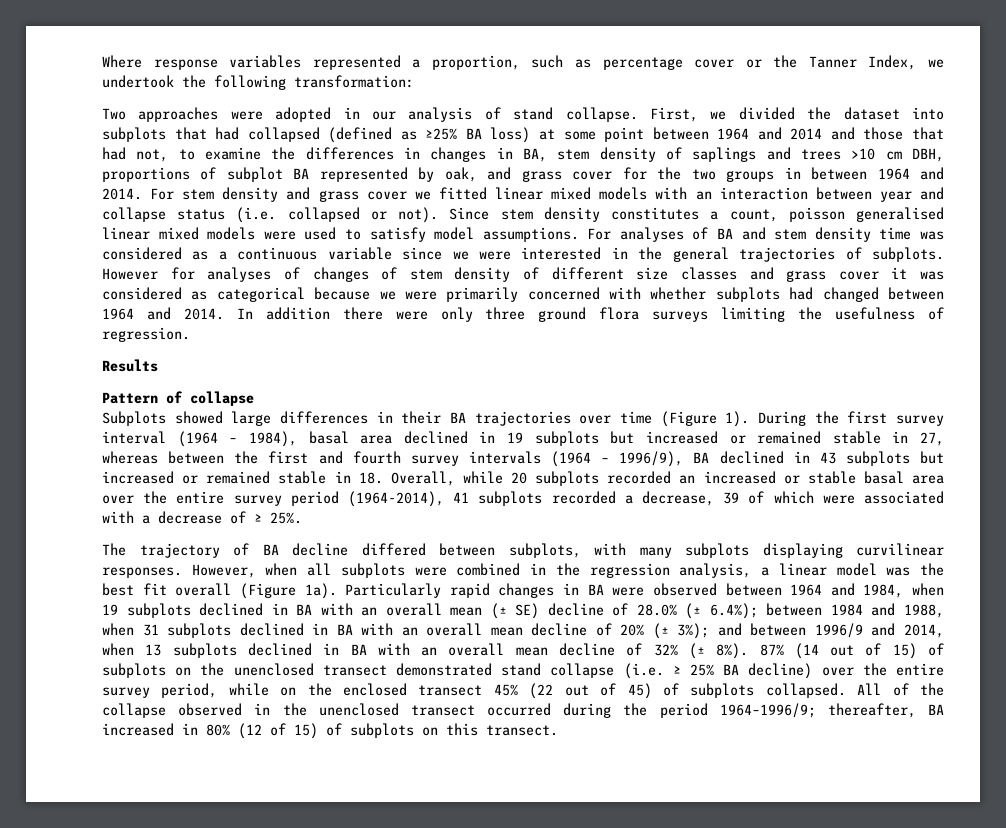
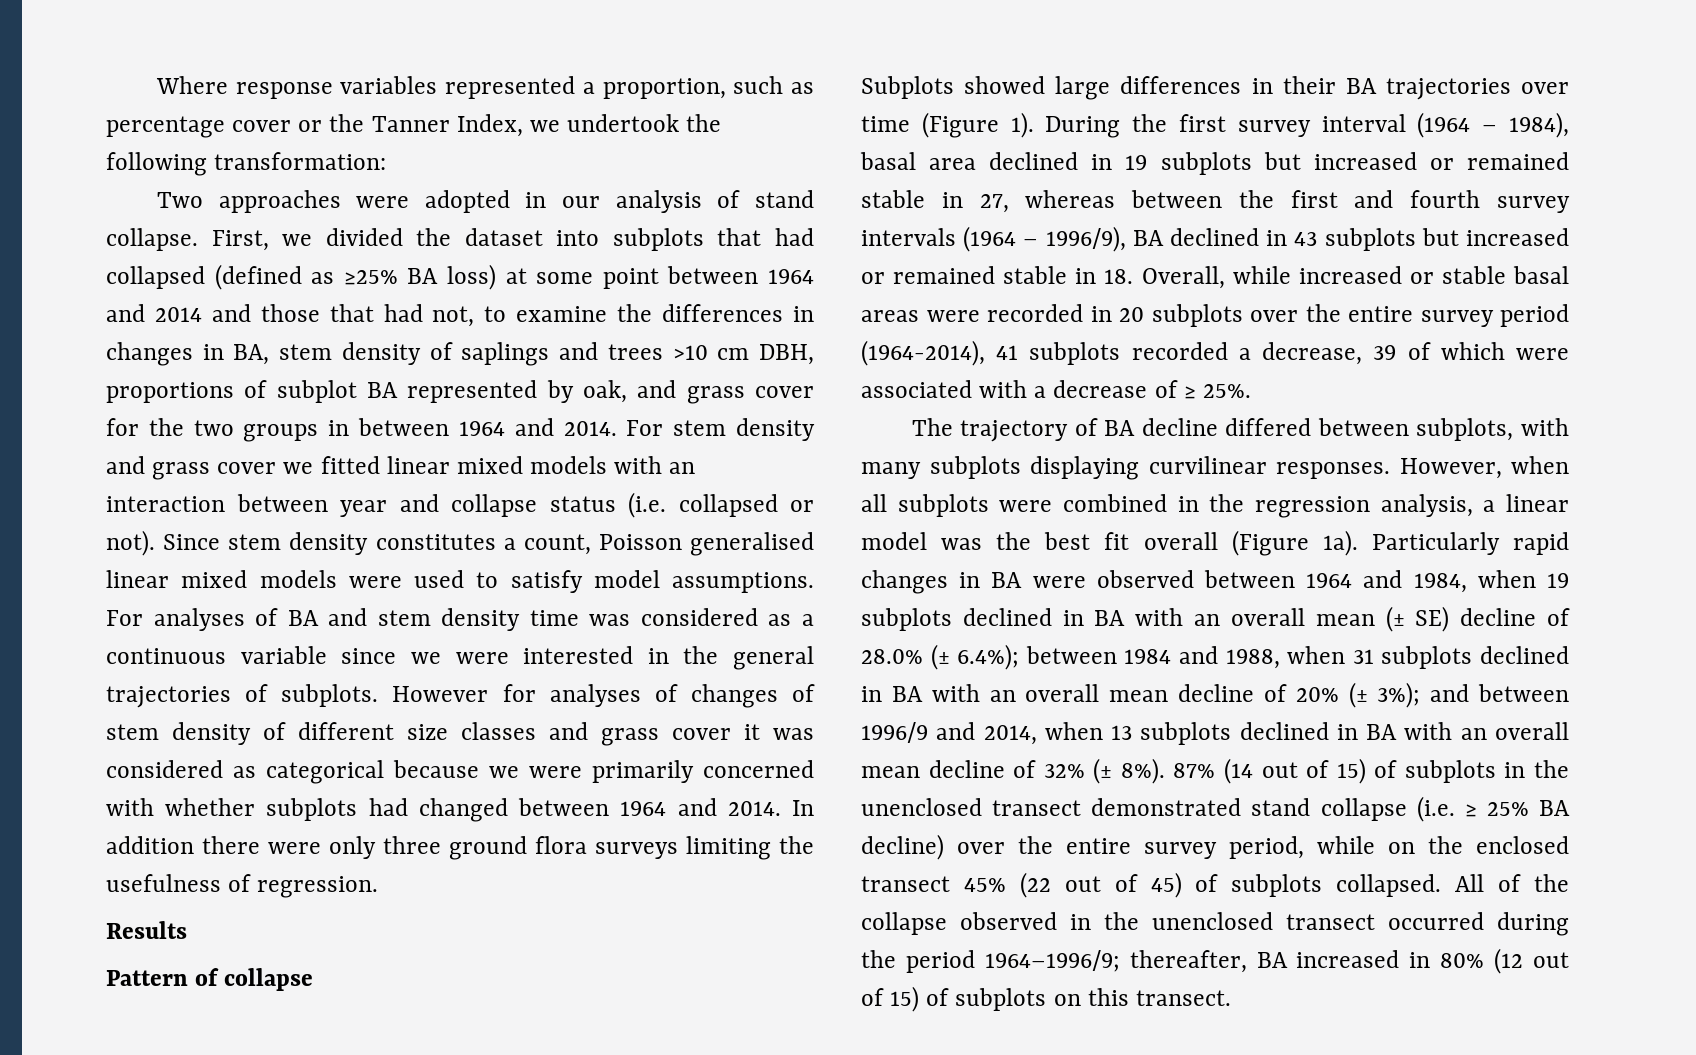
- Since stem density constitutes a count, poisson generalised linear mixed models were used to satisfy model assumptions.
+ Since stem density constitutes a count, Poisson generalised linear mixed models were used to satisfy model assumptions.
- During the first survey interval (1964 – 1984), basal area declined in 19 subplots but increased or remained stable in 27, whereas between the first and fourth survey intervals (1964 – 1996/9), BA declined in 43 subplots but increased or remained stable in 18. Overall, while 20 subplots recorded an increased or stable basal area over the entire survey period (1964-2014), 41 subplots recorded a decrease, 39 of which were associated with a decrease of ≥ 25%.
+ During the first survey interval (1964 – 1984), basal area declined in 19 subplots but increased or remained stable in 27, whereas between the first and fourth survey intervals (1964 – 1996/9), BA declined in 43 subplots but increased or remained stable in 18. Overall, while increased or stable basal areas were recorded in 20 subplots over the entire survey period (1964-2014), 41 subplots recorded a decrease, 39 of which were associated with a decrease of ≥ 25%.
- 87% (14 out of 15) of subplots on the unenclosed transect demonstrated stand collapse (i.e. ≥ 25% BA decline) over the entire survey period, while on the enclosed transect 45% (22 out of 45) of subplots collapsed.
+ 87% (14 out of 15) of subplots in the unenclosed transect demonstrated stand collapse (i.e. ≥ 25% BA decline) over the entire survey period, while on the enclosed transect 45% (22 out of 45) of subplots collapsed.
- All of the collapse observed in the unenclosed transect occurred during the period 1964–1996/9; thereafter, BA increased in 80% (12 of 15) of subplots on this transect.
+ All of the collapse observed in the unenclosed transect occurred during the period 1964–1996/9; thereafter, BA increased in 80% (12 out of 15) of subplots on this transect.

